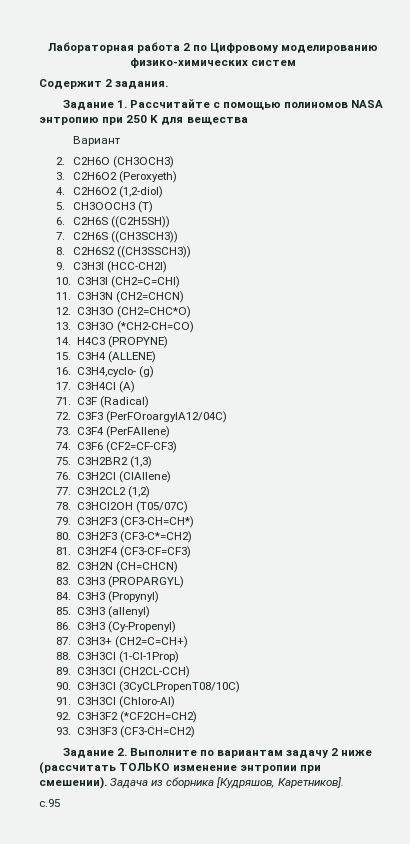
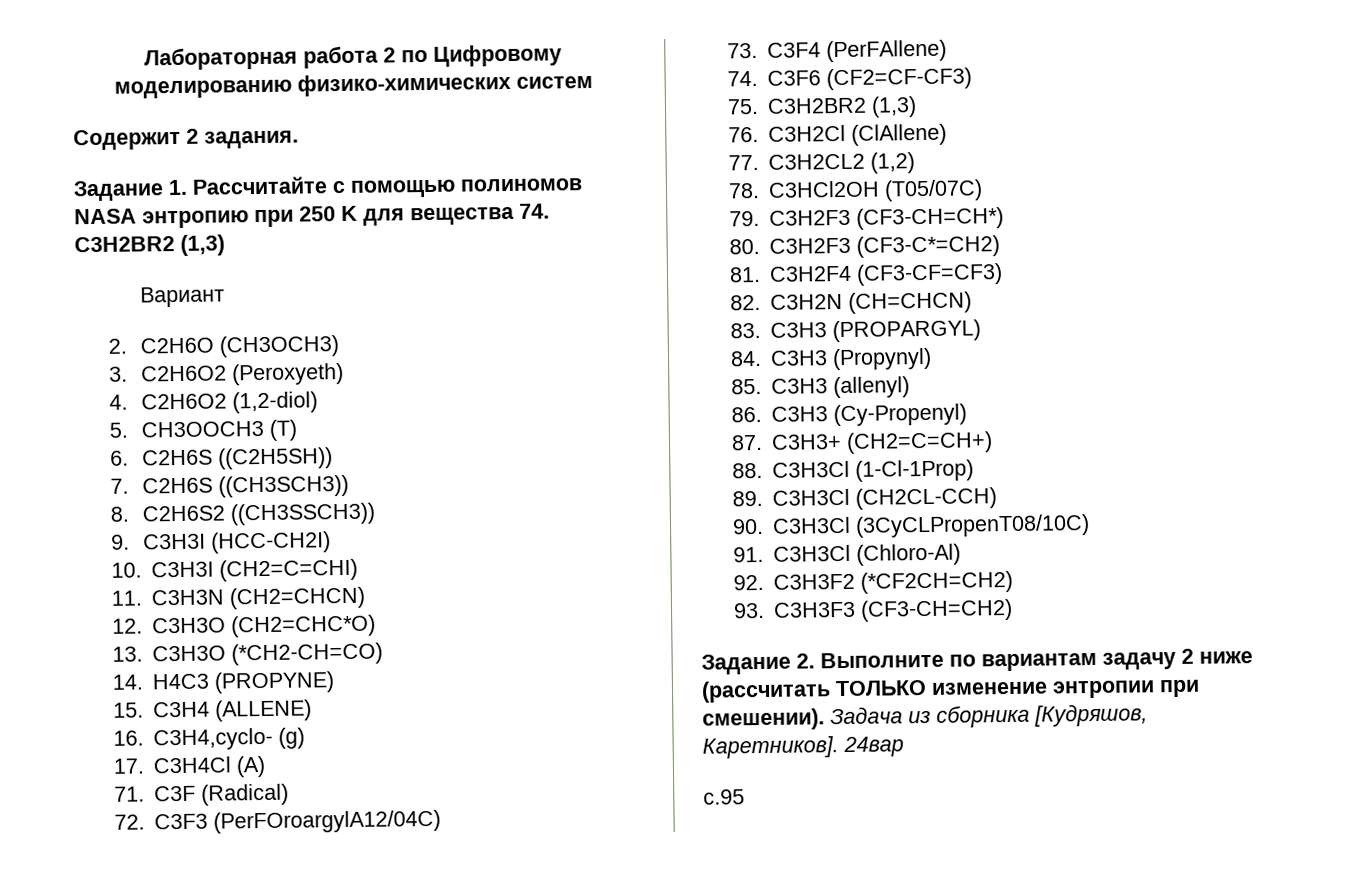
- Задание 1. Рассчитайте с помощью полиномов NASA энтропию при 250 K для вещества
+ Задание 1. Рассчитайте с помощью полиномов NASA энтропию при 250 K для вещества 74. C3H2BR2 (1,3)
+ 24вар

